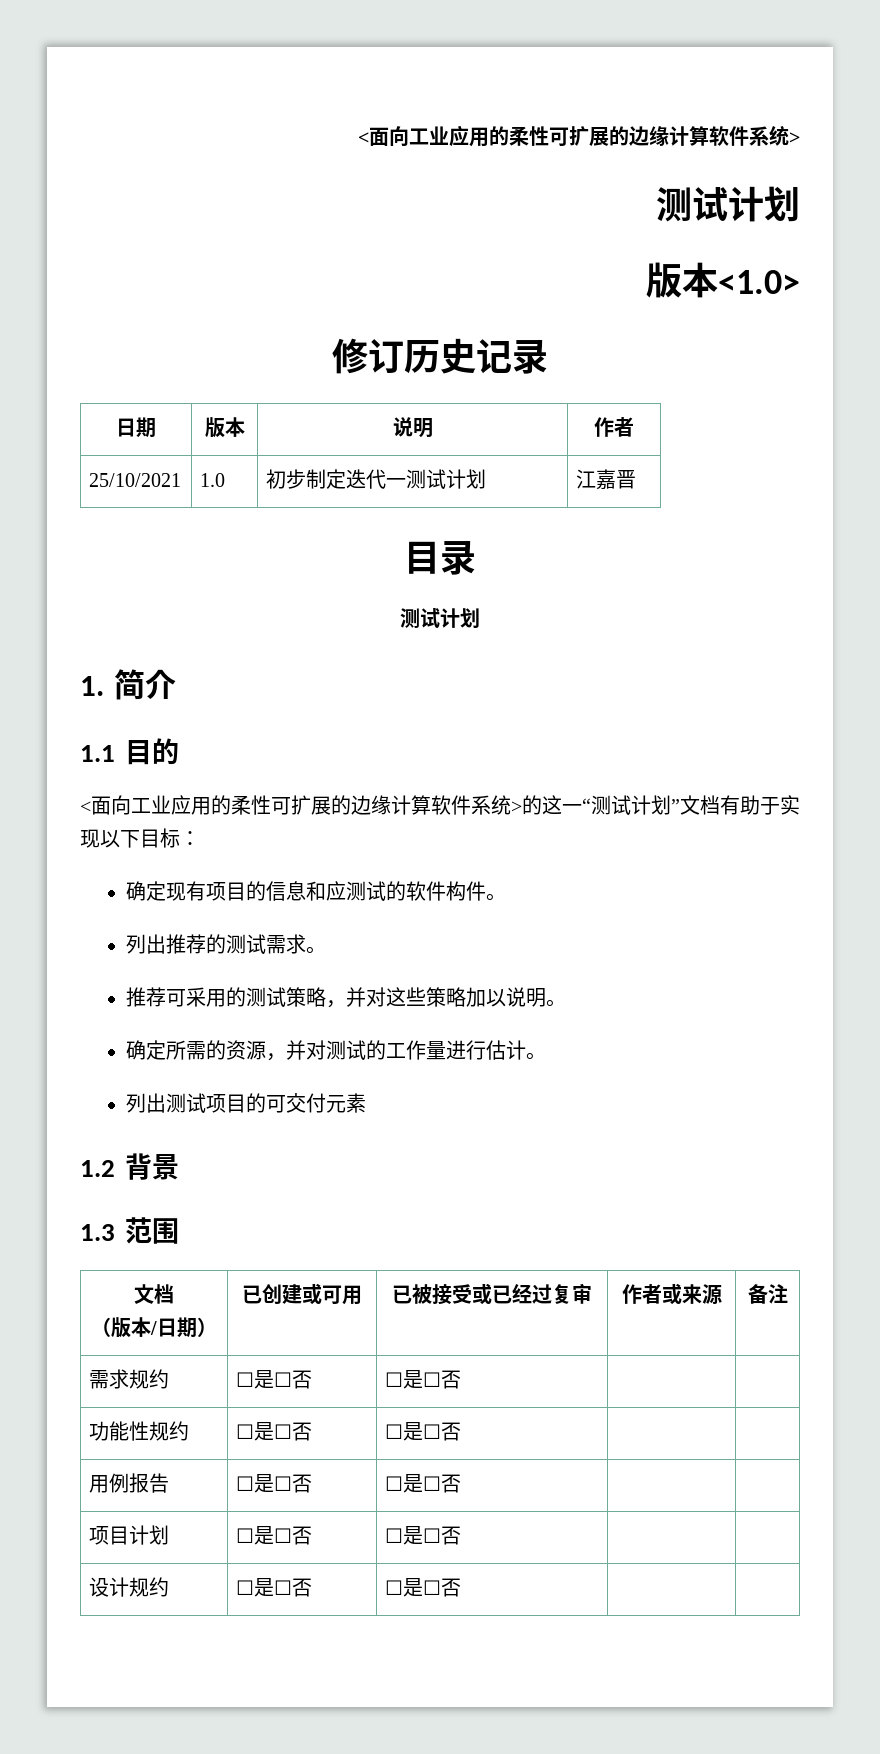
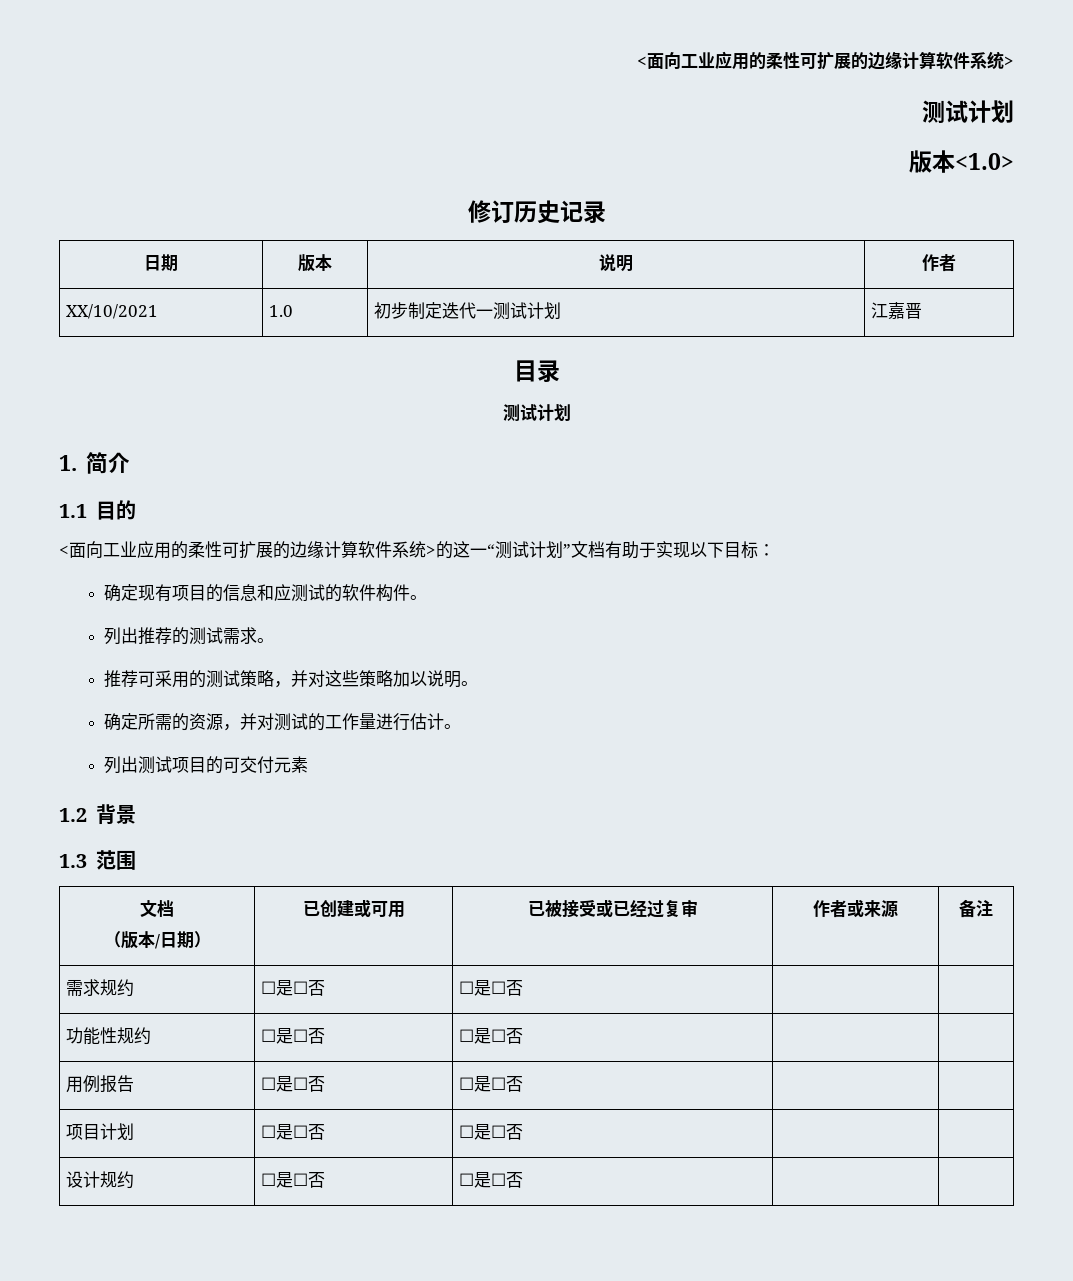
- 25/10/2021 | 1.0 | 初步制定迭代一测试计划 | 江嘉晋
+ XX/10/2021 | 1.0 | 初步制定迭代一测试计划 | 江嘉晋

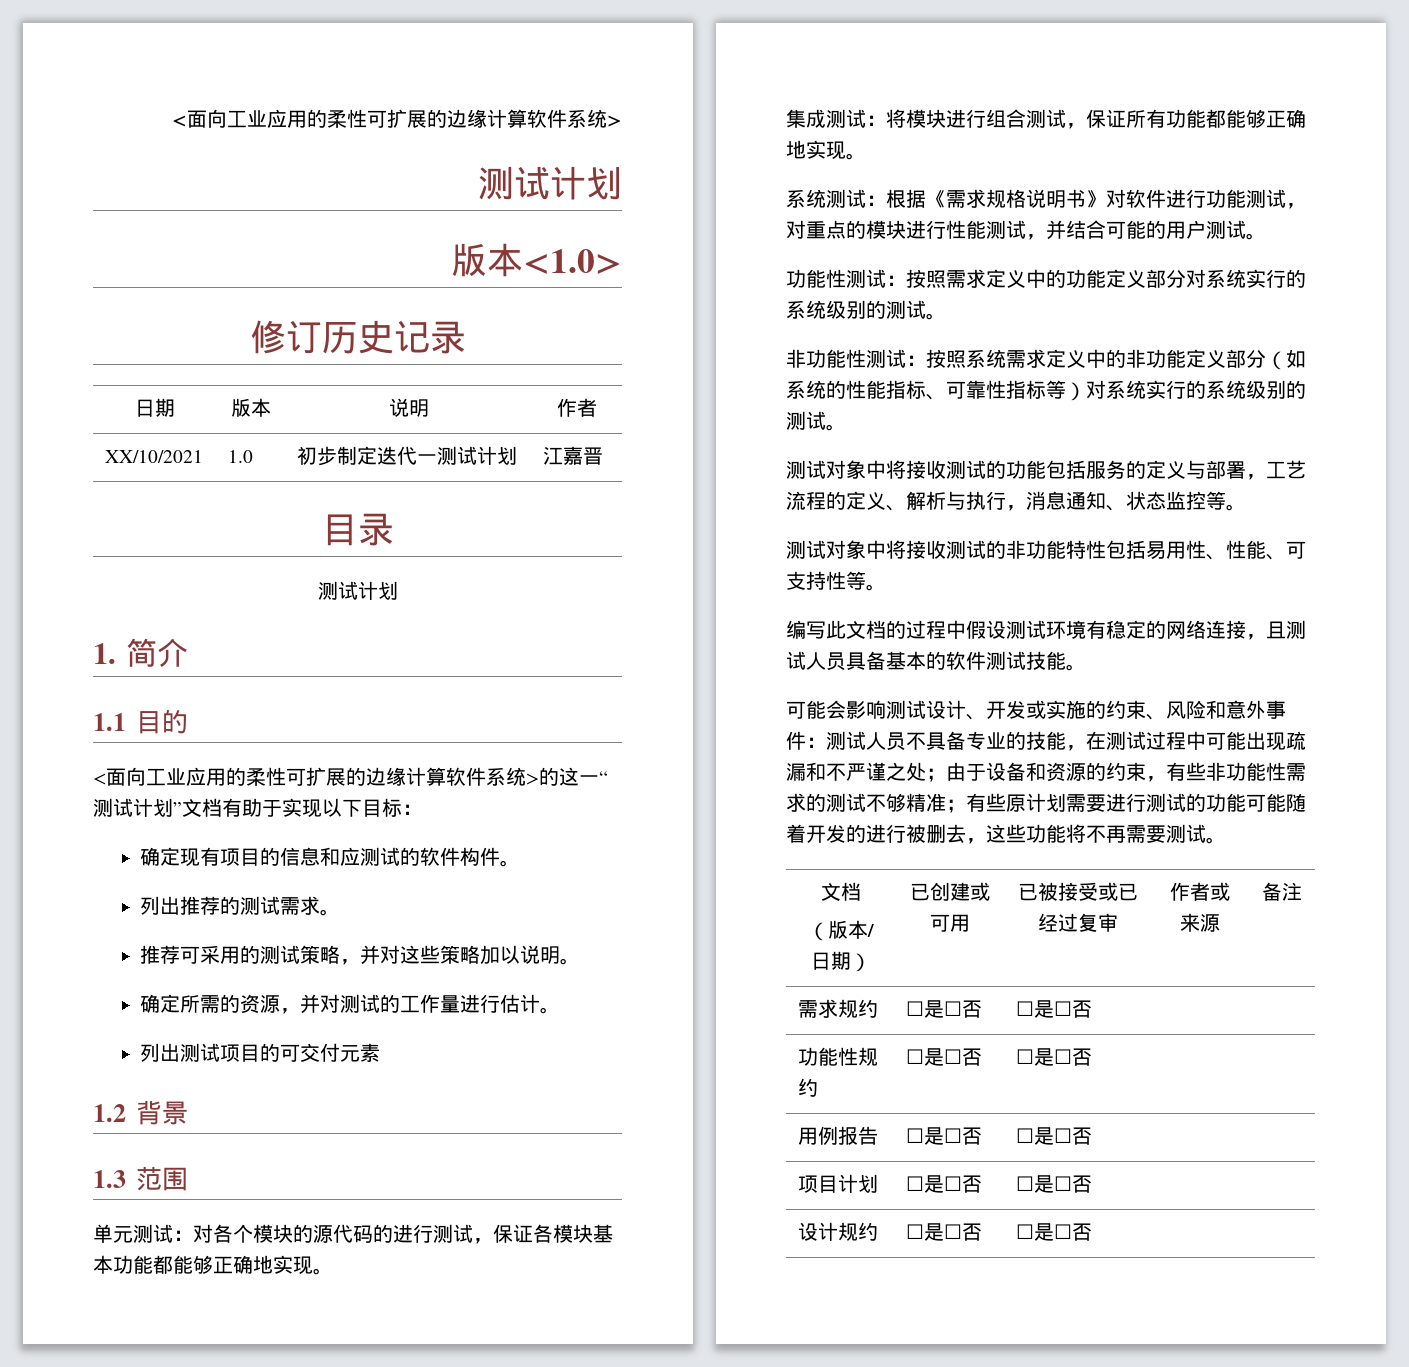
+ 单元测试：对各个模块的源代码的进行测试，保证各模块基本功能都能够正确地实现。
+ 集成测试：将模块进行组合测试，保证所有功能都能够正确地实现。
+ 系统测试：根据《需求规格说明书》对软件进行功能测试，对重点的模块进行性能测试，并结合可能的用户测试。
+ 功能性测试：按照需求定义中的功能定义部分对系统实行的系统级别的测试。
+ 非功能性测试：按照系统需求定义中的非功能定义部分（如系统的性能指标、可靠性指标等）对系统实行的系统级别的测试。
+ 测试对象中将接收测试的功能包括服务的定义与部署，工艺流程的定义、解析与执行，消息通知、状态监控等。
+ 测试对象中将接收测试的非功能特性包括易用性、性能、可支持性等。
+ 编写此文档的过程中假设测试环境有稳定的网络连接，且测试人员具备基本的软件测试技能。
+ 可能会影响测试设计、开发或实施的约束、风险和意外事件：测试人员不具备专业的技能，在测试过程中可能出现疏漏和不严谨之处；由于设备和资源的约束，有些非功能性需求的测试不够精准；有些原计划需要进行测试的功能可能随着开发的进行被删去，这些功能将不再需要测试。

